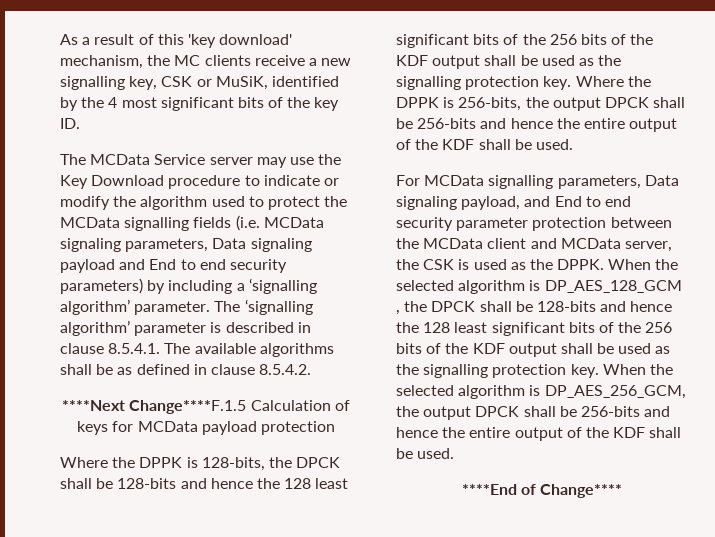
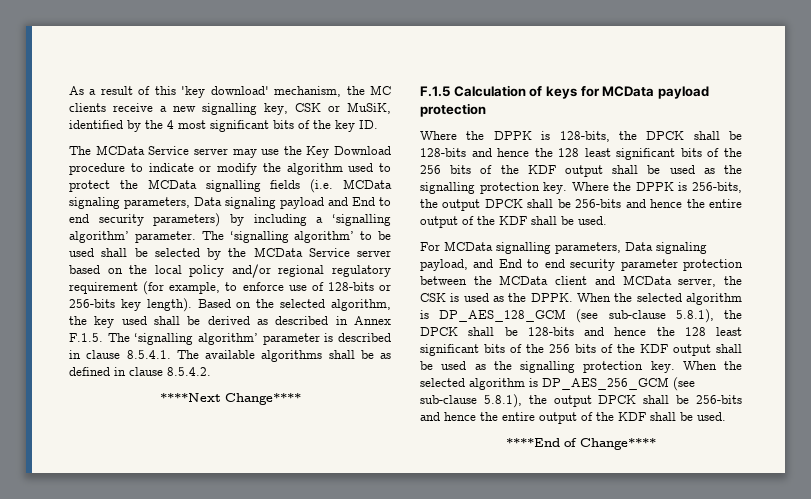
- The ‘signalling algorithm’ parameter is described in clause 8.5.4.1. The available algorithms shall be as defined in clause 8.5.4.2.
+ The ‘signalling algorithm’ to be used shall be selected by the MCData Service server based on the local policy and/or regional regulatory requirement (for example, to enforce use of 128-bits or 256-bits key length). Based on the selected algorithm, the key used shall be derived as described in Annex F.1.5. The ‘signalling algorithm’ parameter is described in clause 8.5.4.1. The available algorithms shall be as defined in clause 8.5.4.2.
- ****Next Change****F.1.5 Calculation of keys for MCData payload protection
+ ****Next Change****
+ F.1.5 Calculation of keys for MCData payload protection
- When the selected algorithm is DP_AES_128_GCM , the DPCK shall be 128-bits and hence the 128 least significant bits of the 256 bits of the KDF output shall be used as the signalling protection key.
+ When the selected algorithm is DP_AES_128_GCM (see sub-clause 5.8.1), the DPCK shall be 128-bits and hence the 128 least significant bits of the 256 bits of the KDF output shall be used as the signalling protection key.
- When the selected algorithm is DP_AES_256_GCM, the output DPCK shall be 256-bits and hence the entire output of the KDF shall be used.
+ When the selected algorithm is DP_AES_256_GCM (see sub-clause 5.8.1), the output DPCK shall be 256-bits and hence the entire output of the KDF shall be used.

